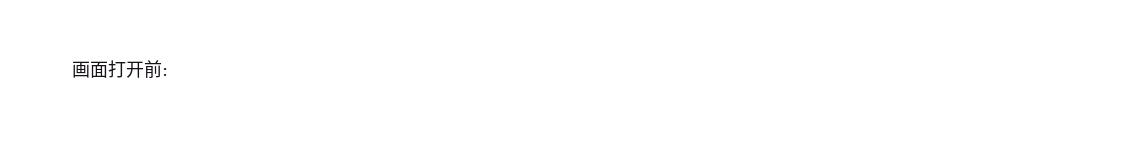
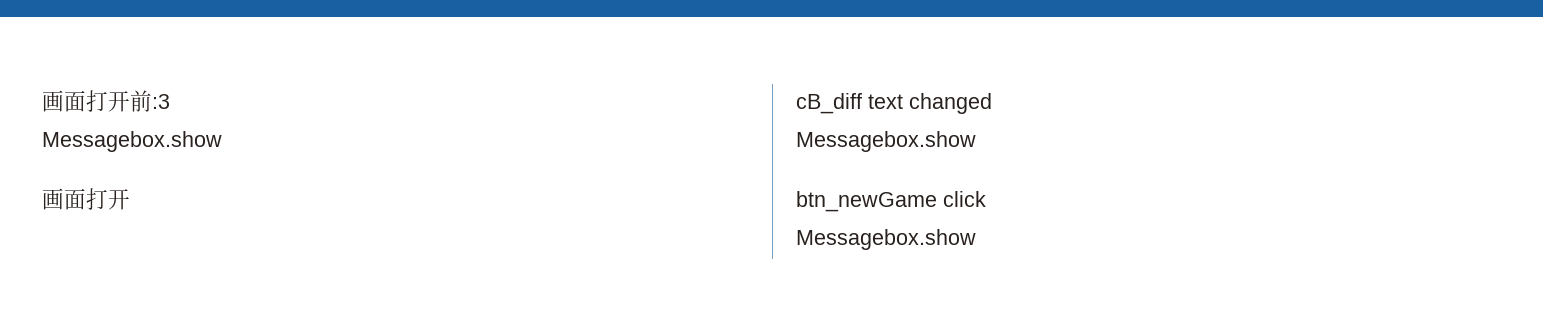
- 画面打开前:
+ 画面打开前:3
+ Messagebox.show
+ 画面打开
+ cB_diff text changed
+ Messagebox.show
+ btn_newGame click
+ Messagebox.show

